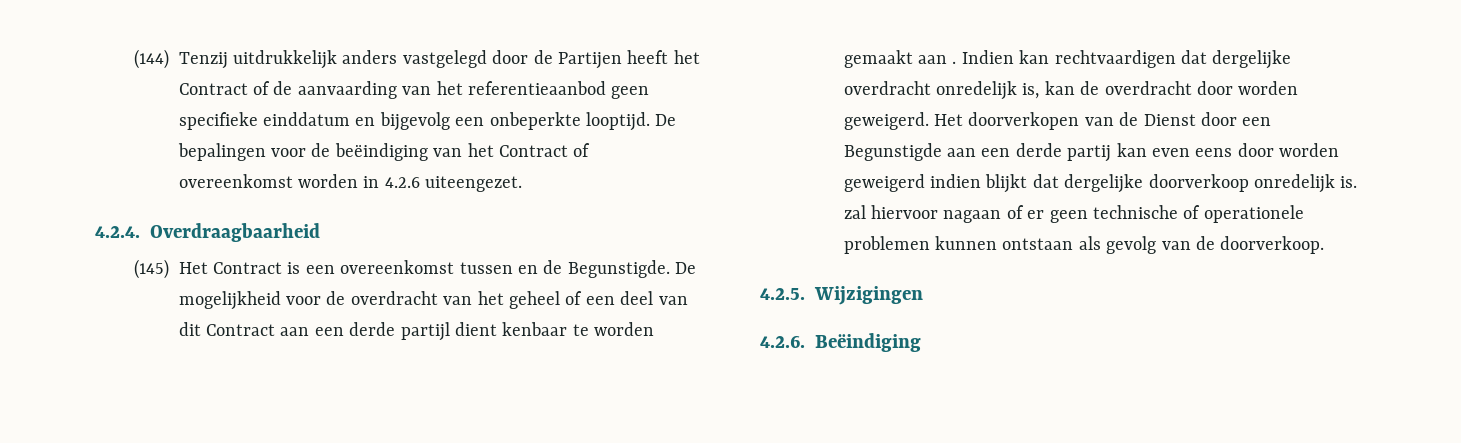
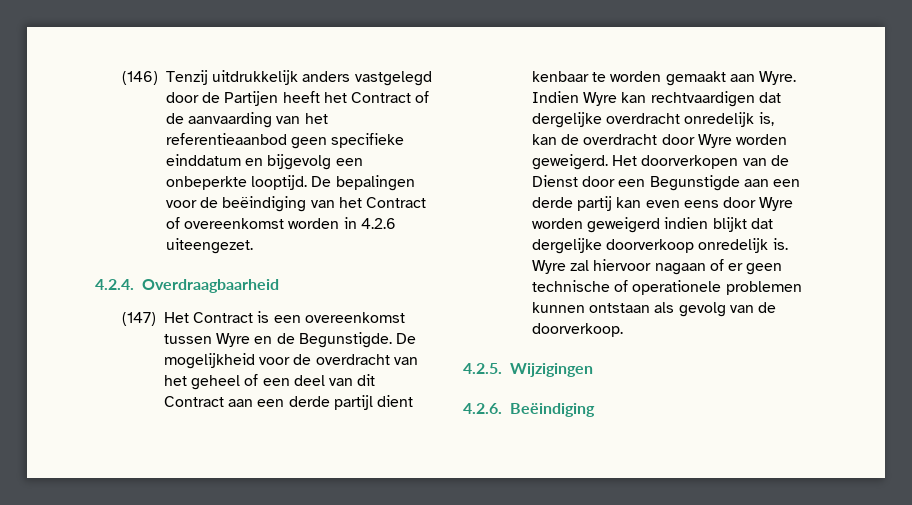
- (144) Tenzij uitdrukkelijk anders vastgelegd door de Partijen heeft het Contract of de aanvaarding van het referentieaanbod geen specifieke einddatum en bijgevolg een onbeperkte looptijd.
+ (146) Tenzij uitdrukkelijk anders vastgelegd door de Partijen heeft het Contract of de aanvaarding van het referentieaanbod geen specifieke einddatum en bijgevolg een onbeperkte looptijd.
- (145) Het Contract is een overeenkomst tussen en de Begunstigde.
+ (147) Het Contract is een overeenkomst tussen Wyre en de Begunstigde.
- De mogelijkheid voor de overdracht van het geheel of een deel van dit Contract aan een derde partijl dient kenbaar te worden gemaakt aan . Indien kan rechtvaardigen dat dergelijke overdracht onredelijk is, kan de overdracht door worden geweigerd.
+ De mogelijkheid voor de overdracht van het geheel of een deel van dit Contract aan een derde partijl dient kenbaar te worden gemaakt aan Wyre. Indien Wyre kan rechtvaardigen dat dergelijke overdracht onredelijk is, kan de overdracht door Wyre worden geweigerd.
- Het doorverkopen van de Dienst door een Begunstigde aan een derde partij kan even eens door worden geweigerd indien blijkt dat dergelijke doorverkoop onredelijk is. zal hiervoor nagaan of er geen technische of operationele problemen kunnen ontstaan als gevolg van de doorverkoop.
+ Het doorverkopen van de Dienst door een Begunstigde aan een derde partij kan even eens door Wyre worden geweigerd indien blijkt dat dergelijke doorverkoop onredelijk is. Wyre zal hiervoor nagaan of er geen technische of operationele problemen kunnen ontstaan als gevolg van de doorverkoop.

